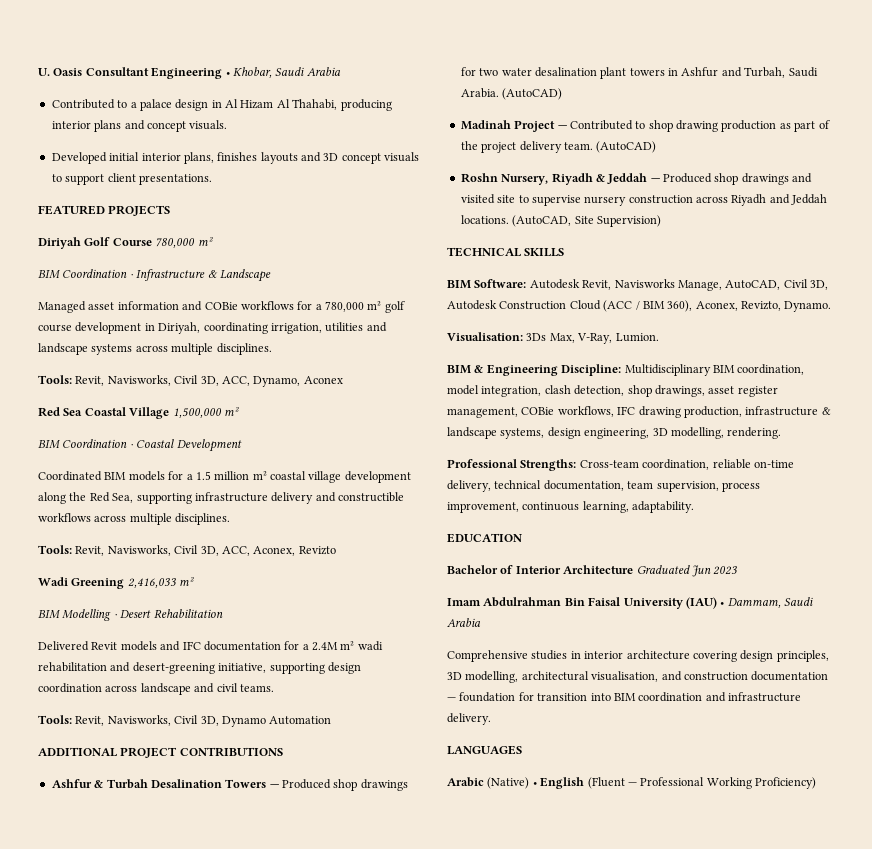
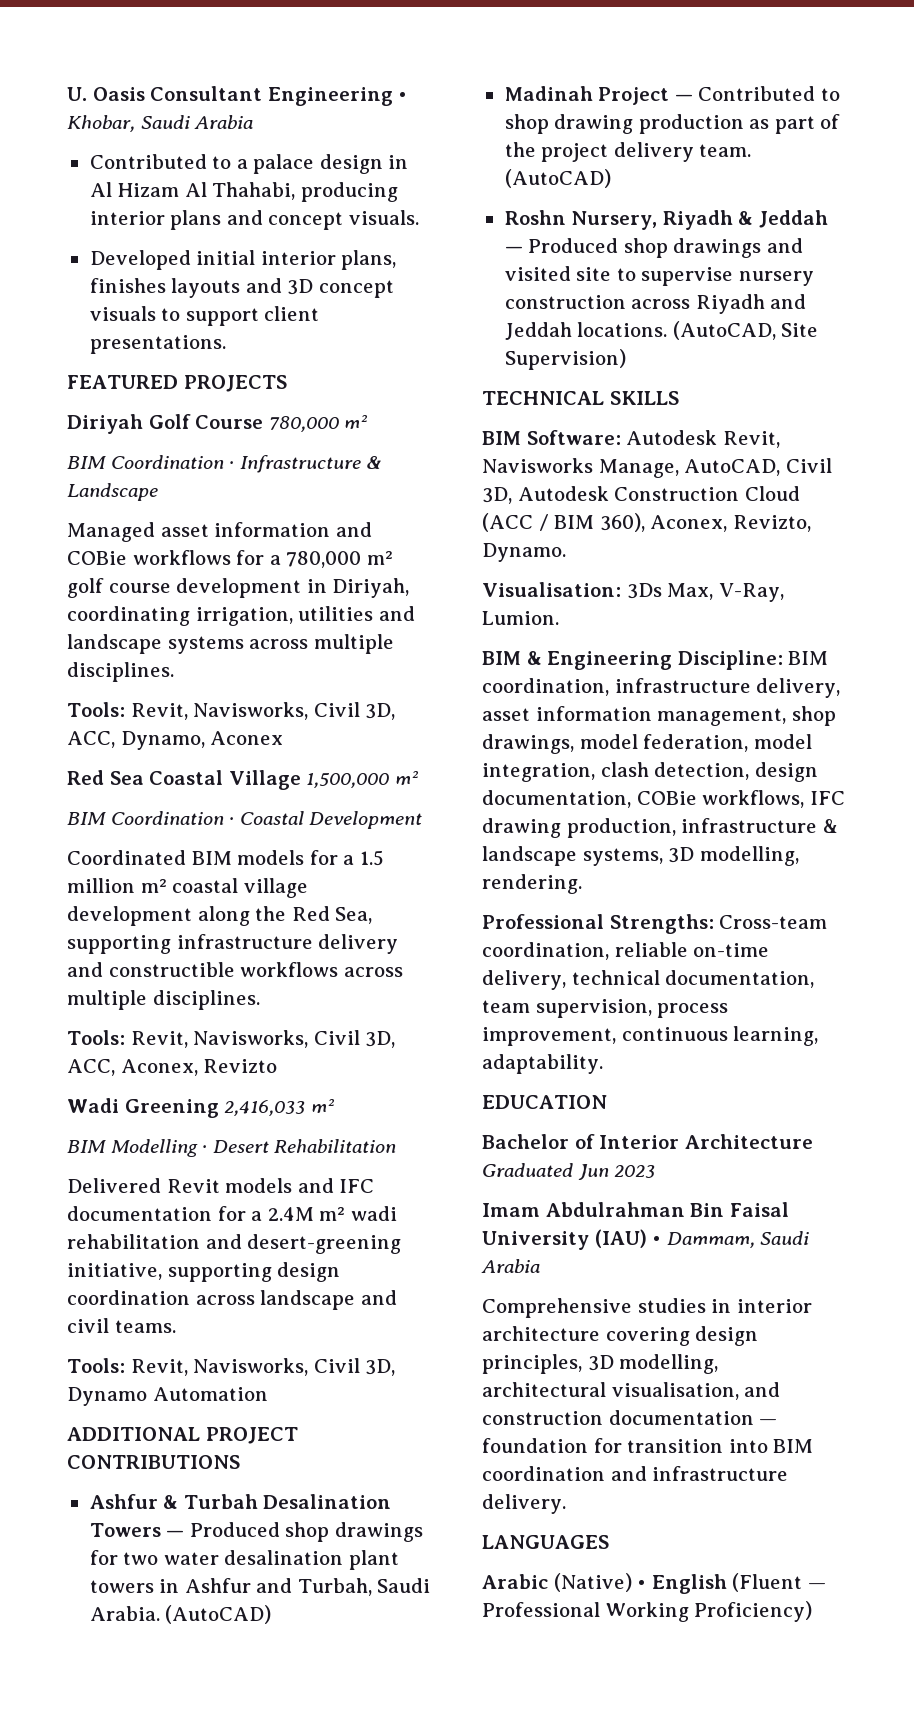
- BIM & Engineering Discipline: Multidisciplinary BIM coordination, model integration, clash detection, shop drawings, asset register management, COBie workflows, IFC drawing production, infrastructure & landscape systems, design engineering, 3D modelling, rendering.
+ BIM & Engineering Discipline: BIM coordination, infrastructure delivery, asset information management, shop drawings, model federation, model integration, clash detection, design documentation, COBie workflows, IFC drawing production, infrastructure & landscape systems, 3D modelling, rendering.

